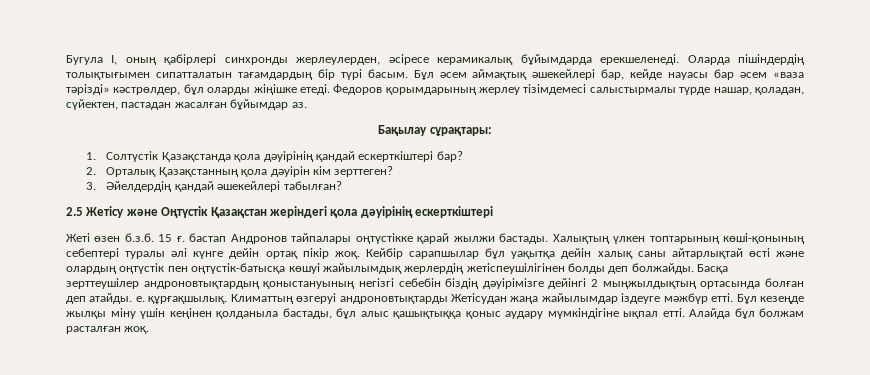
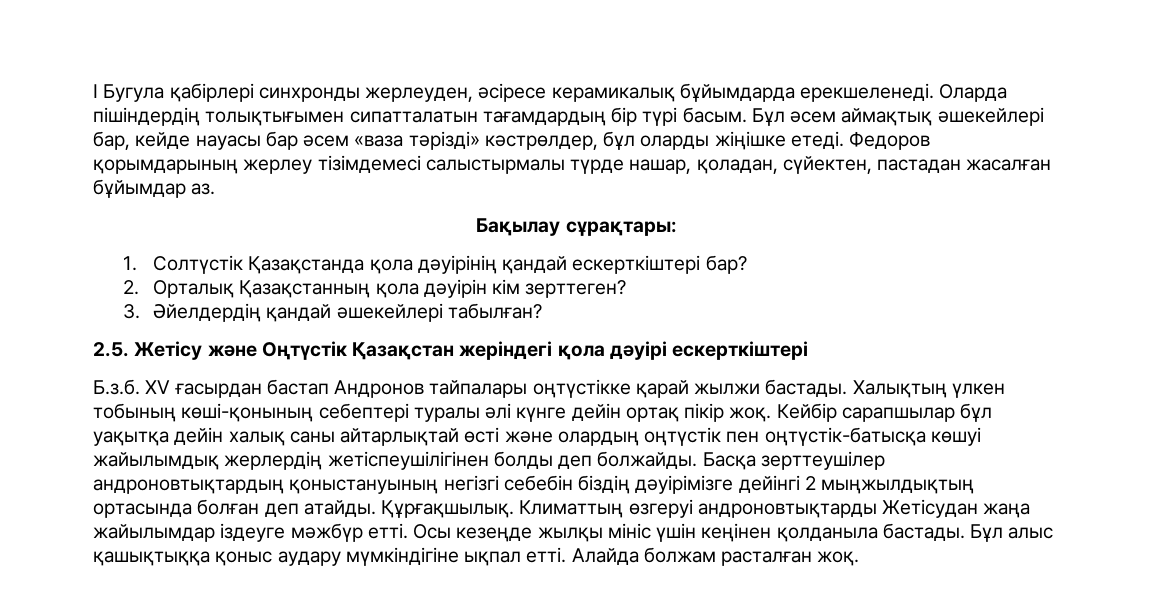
- Бугула I, оның қабірлері синхронды жерлеулерден, әсіресе керамикалық бұйымдарда ерекшеленеді.
+ I Бугула қабірлері синхронды жерлеуден, әсіресе керамикалық бұйымдарда ерекшеленеді.
- 2.5 Жетісу және Оңтүстік Қазақстан жеріндегі қола дәуірінің ескерткіштері
+ 2.5. Жетісу және Оңтүстік Қазақстан жеріндегі қола дәуірі ескерткіштері
- Жеті өзен б.з.б. 15 ғ. бастап Андронов тайпалары оңтүстікке қарай жылжи бастады.
+ Б.з.б. XV ғасырдан бастап Андронов тайпалары оңтүстікке қарай жылжи бастады.
- Халықтың үлкен топтарының көші-қонының себептері туралы әлі күнге дейін ортақ пікір жоқ.
+ Халықтың үлкен тобының көші-қонының себептері туралы әлі күнге дейін ортақ пікір жоқ.
- Басқа зерттеушілер андроновтықтардың қоныстануының негізгі себебін біздің дәуірімізге дейінгі 2 мыңжылдықтың ортасында болған деп атайды. e. құрғақшылық.
+ Басқа зерттеушілер андроновтықтардың қоныстануының негізгі себебін біздің дәуірімізге дейінгі 2 мыңжылдықтың ортасында болған деп атайды. Құрғақшылық.
- Бұл кезеңде жылқы міну үшін кеңінен қолданыла бастады, бұл алыс қашықтыққа қоныс аудару мүмкіндігіне ықпал етті.
+ Осы кезеңде жылқы мініс үшін кеңінен қолданыла бастады. Бұл алыс қашықтыққа қоныс аудару мүмкіндігіне ықпал етті.
- Алайда бұл болжам расталған жоқ.
+ Алайда болжам расталған жоқ.

